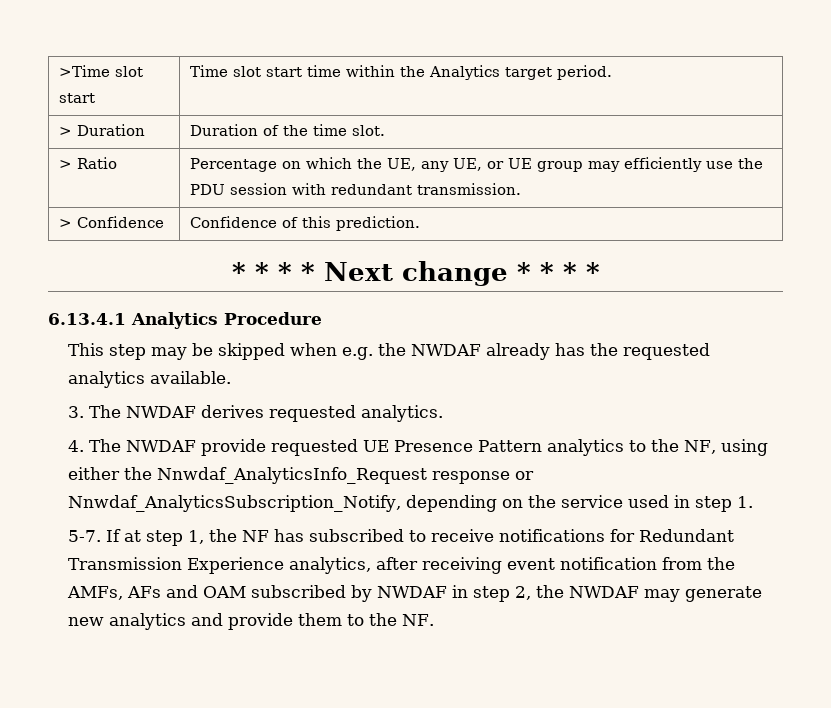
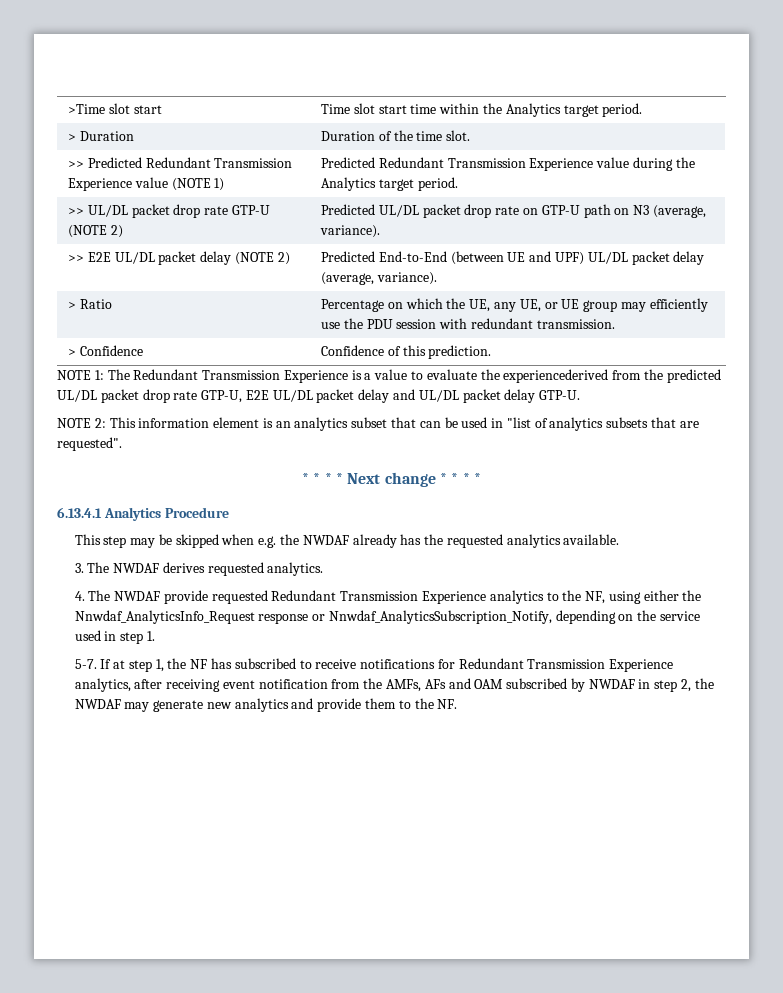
+ >> Predicted Redundant Transmission Experience value (NOTE 1) | Predicted Redundant Transmission Experience value during the Analytics target period.
+ >> UL/DL packet drop rate GTP-U (NOTE 2) | Predicted UL/DL packet drop rate on GTP-U path on N3 (average, variance).
+ >> E2E UL/DL packet delay (NOTE 2) | Predicted End-to-End (between UE and UPF) UL/DL packet delay (average, variance).
+ NOTE 1: The Redundant Transmission Experience is a value to evaluate the experiencederived from the predicted UL/DL packet drop rate GTP-U, E2E UL/DL packet delay and UL/DL packet delay GTP-U.
+ NOTE 2: This information element is an analytics subset that can be used in "list of analytics subsets that are requested".
- 4. The NWDAF provide requested UE Presence Pattern analytics to the NF, using either the Nnwdaf_AnalyticsInfo_Request response or Nnwdaf_AnalyticsSubscription_Notify, depending on the service used in step 1.
+ 4. The NWDAF provide requested Redundant Transmission Experience analytics to the NF, using either the Nnwdaf_AnalyticsInfo_Request response or Nnwdaf_AnalyticsSubscription_Notify, depending on the service used in step 1.

